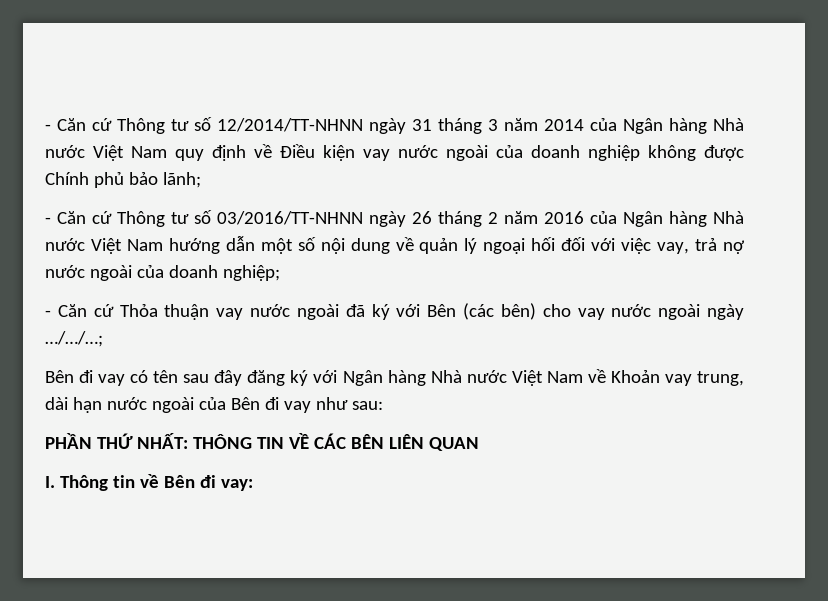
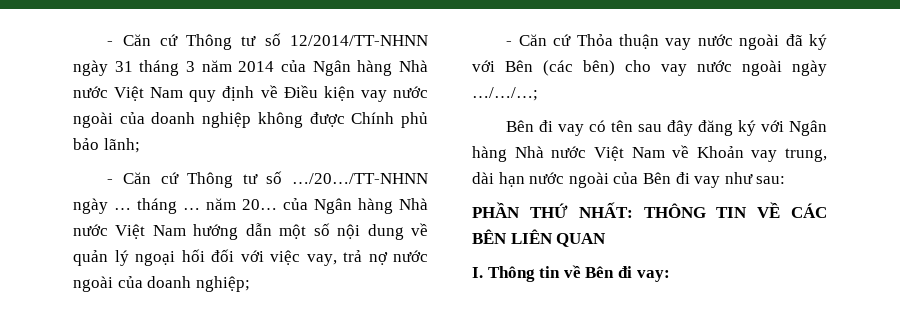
- - Căn cứ Thông tư số 03/2016/TT-NHNN ngày 26 tháng 2 năm 2016 của Ngân hàng Nhà nước Việt Nam hướng dẫn một số nội dung về quản lý ngoại hối đối với việc vay, trả nợ nước ngoài của doanh nghiệp;
+ - Căn cứ Thông tư số …/20…/TT-NHNN ngày … tháng … năm 20… của Ngân hàng Nhà nước Việt Nam hướng dẫn một số nội dung về quản lý ngoại hối đối với việc vay, trả nợ nước ngoài của doanh nghiệp;

